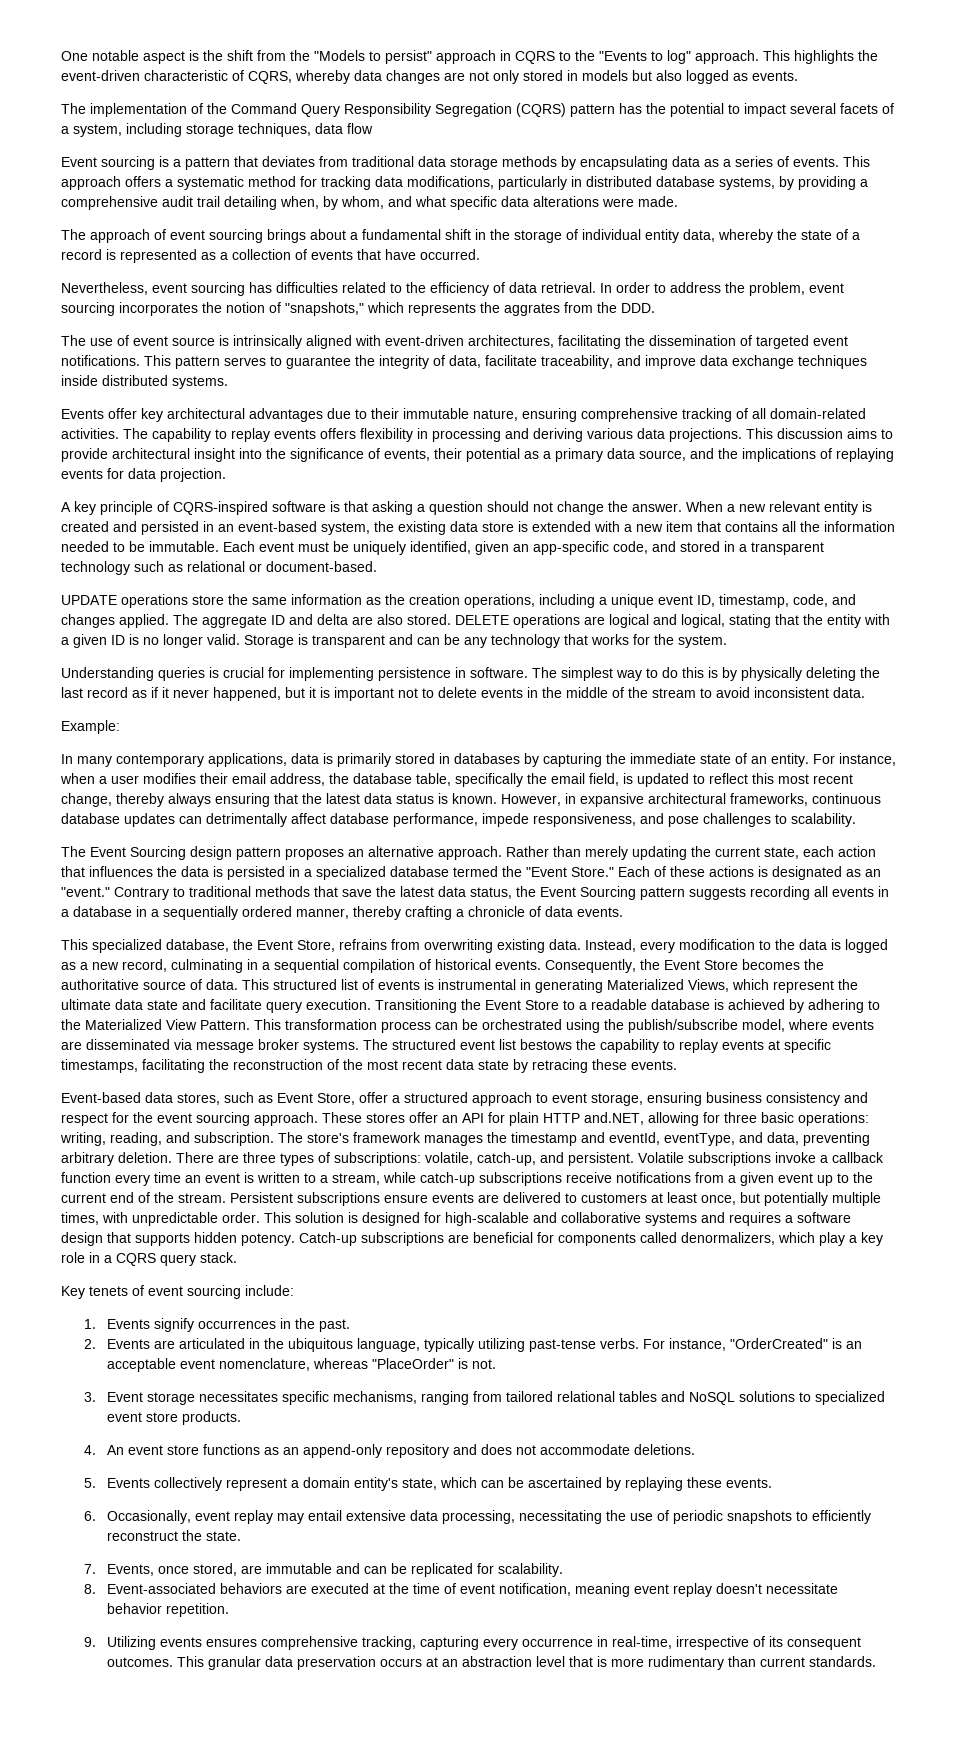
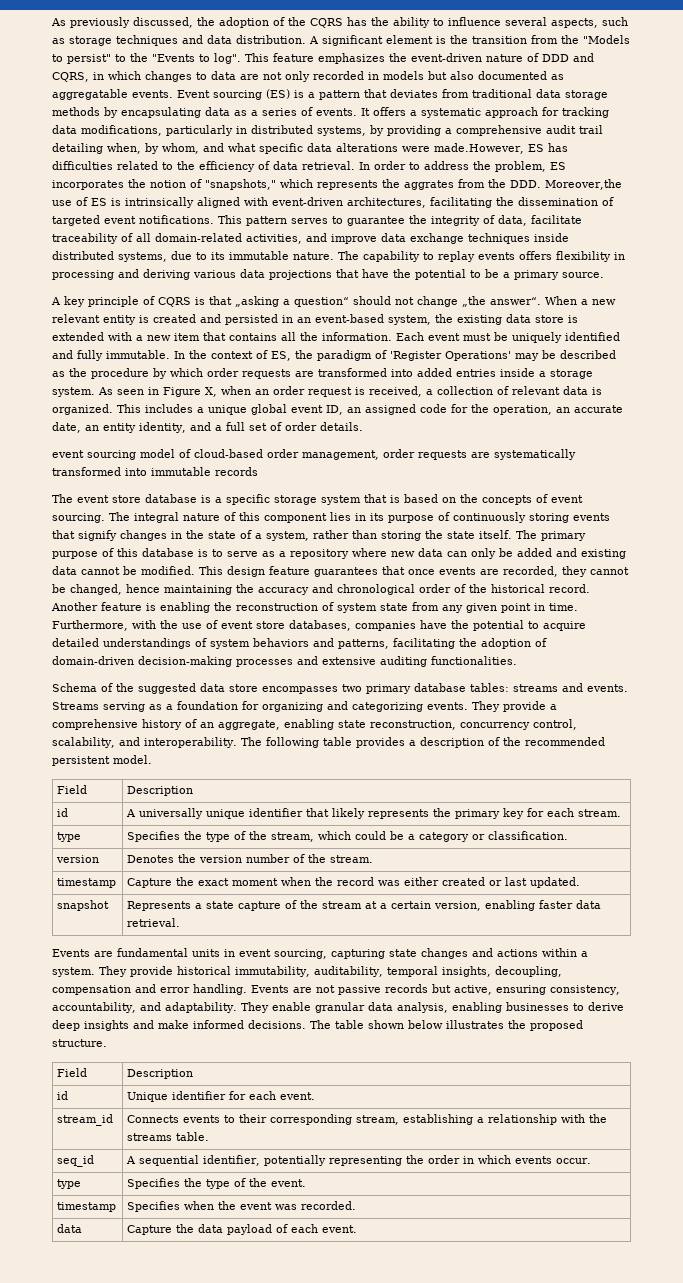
- One notable aspect is the shift from the "Models to persist" approach in CQRS to the "Events to log" approach. This highlights the event-driven characteristic of CQRS, whereby data changes are not only stored in models but also logged as events.
- The implementation of the Command Query Responsibility Segregation (CQRS) pattern has the potential to impact several facets of a system, including storage techniques, data flow
- Event sourcing is a pattern that deviates from traditional data storage methods by encapsulating data as a series of events.
+ As previously discussed, the adoption of the CQRS has the ability to influence several aspects, such as storage techniques and data distribution. A significant element is the transition from the "Models to persist" to the "Events to log". This feature emphasizes the event-driven nature of DDD and CQRS, in which changes to data are not only recorded in models but also documented as aggregatable events. Event sourcing (ES) is a pattern that deviates from traditional data storage methods by encapsulating data as a series of events.
- This approach offers a systematic method for tracking data modifications, particularly in distributed database systems, by providing a comprehensive audit trail detailing when, by whom, and what specific data alterations were made.
- The approach of event sourcing brings about a fundamental shift in the storage of individual entity data, whereby the state of a record is represented as a collection of events that have occurred.
- Nevertheless, event sourcing has difficulties related to the efficiency of data retrieval.
+ It offers a systematic approach for tracking data modifications, particularly in distributed systems, by providing a comprehensive audit trail detailing when, by whom, and what specific data alterations were made.However, ES has difficulties related to the efficiency of data retrieval.
- In order to address the problem, event sourcing incorporates the notion of "snapshots," which represents the aggrates from the DDD.
- The use of event source is intrinsically aligned with event-driven architectures, facilitating the dissemination of targeted event notifications.
+ In order to address the problem, ES incorporates the notion of "snapshots," which represents the aggrates from the DDD. Moreover,the use of ES is intrinsically aligned with event-driven architectures, facilitating the dissemination of targeted event notifications.
- This pattern serves to guarantee the integrity of data, facilitate traceability, and improve data exchange techniques inside distributed systems.
- Events offer key architectural advantages due to their immutable nature, ensuring comprehensive tracking of all domain-related activities.
+ This pattern serves to guarantee the integrity of data, facilitate traceability of all domain-related activities, and improve data exchange techniques inside distributed systems, due to its immutable nature.
- The capability to replay events offers flexibility in processing and deriving various data projections. This discussion aims to provide architectural insight into the significance of events, their potential as a primary data source, and the implications of replaying events for data projection.
- A key principle of CQRS-inspired software is that asking a question should not change the answer.
+ The capability to replay events offers flexibility in processing and deriving various data projections that have the potential to be a primary source.
+ A key principle of CQRS is that „asking a question“ should not change „the answer“.
- When a new relevant entity is created and persisted in an event-based system, the existing data store is extended with a new item that contains all the information needed to be immutable.
+ When a new relevant entity is created and persisted in an event-based system, the existing data store is extended with a new item that contains all the information.
- Each event must be uniquely identified, given an app-specific code, and stored in a transparent technology such as relational or document-based.
- UPDATE operations store the same information as the creation operations, including a unique event ID, timestamp, code, and changes applied. The aggregate ID and delta are also stored. DELETE operations are logical and logical, stating that the entity with a given ID is no longer valid. Storage is transparent and can be any technology that works for the system.
- Understanding queries is crucial for implementing persistence in software. The simplest way to do this is by physically deleting the last record as if it never happened, but it is important not to delete events in the middle of the stream to avoid inconsistent data.
- Example:
- In many contemporary applications, data is primarily stored in databases by capturing the immediate state of an entity. For instance, when a user modifies their email address, the database table, specifically the email field, is updated to reflect this most recent change, thereby always ensuring that the latest data status is known. However, in expansive architectural frameworks, continuous database updates can detrimentally affect database performance, impede responsiveness, and pose challenges to scalability.
- The Event Sourcing design pattern proposes an alternative approach. Rather than merely updating the current state, each action that influences the data is persisted in a specialized database termed the "Event Store." Each of these actions is designated as an "event." Contrary to traditional methods that save the latest data status, the Event Sourcing pattern suggests recording all events in a database in a sequentially ordered manner, thereby crafting a chronicle of data events.
- This specialized database, the Event Store, refrains from overwriting existing data. Instead, every modification to the data is logged as a new record, culminating in a sequential compilation of historical events. Consequently, the Event Store becomes the authoritative source of data. This structured list of events is instrumental in generating Materialized Views, which represent the ultimate data state and facilitate query execution. Transitioning the Event Store to a readable database is achieved by adhering to the Materialized View Pattern. This transformation process can be orchestrated using the publish/subscribe model, where events are disseminated via message broker systems. The structured event list bestows the capability to replay events at specific timestamps, facilitating the reconstruction of the most recent data state by retracing these events.
- Event-based data stores, such as Event Store, offer a structured approach to event storage, ensuring business consistency and respect for the event sourcing approach. These stores offer an API for plain HTTP and.NET, allowing for three basic operations: writing, reading, and subscription. The store's framework manages the timestamp and eventId, eventType, and data, preventing arbitrary deletion. There are three types of subscriptions: volatile, catch-up, and persistent. Volatile subscriptions invoke a callback function every time an event is written to a stream, while catch-up subscriptions receive notifications from a given event up to the current end of the stream. Persistent subscriptions ensure events are delivered to customers at least once, but potentially multiple times, with unpredictable order. This solution is designed for high-scalable and collaborative systems and requires a software design that supports hidden potency. Catch-up subscriptions are beneficial for components called denormalizers, which play a key role in a CQRS query stack.
- Key tenets of event sourcing include:
- 1. Events signify occurrences in the past.
- 2. Events are articulated in the ubiquitous language, typically utilizing past-tense verbs. For instance, "OrderCreated" is an acceptable event nomenclature, whereas "PlaceOrder" is not.
- 3. Event storage necessitates specific mechanisms, ranging from tailored relational tables and NoSQL solutions to specialized event store products.
- 4. An event store functions as an append-only repository and does not accommodate deletions.
- 5. Events collectively represent a domain entity's state, which can be ascertained by replaying these events.
- 6. Occasionally, event replay may entail extensive data processing, necessitating the use of periodic snapshots to efficiently reconstruct the state.
- 7. Events, once stored, are immutable and can be replicated for scalability.
- 8. Event-associated behaviors are executed at the time of event notification, meaning event replay doesn't necessitate behavior repetition.
- 9. Utilizing events ensures comprehensive tracking, capturing every occurrence in real-time, irrespective of its consequent outcomes. This granular data preservation occurs at an abstraction level that is more rudimentary than current standards.
+ Each event must be uniquely identified and fully immutable. In the context of ES, the paradigm of 'Register Operations' may be described as the procedure by which order requests are transformed into added entries inside a storage system. As seen in Figure X, when an order request is received, a collection of relevant data is organized. This includes a unique global event ID, an assigned code for the operation, an accurate date, an entity identity, and a full set of order details.
+ event sourcing model of cloud-based order management, order requests are systematically transformed into immutable records
+ The event store database is a specific storage system that is based on the concepts of event sourcing. The integral nature of this component lies in its purpose of continuously storing events that signify changes in the state of a system, rather than storing the state itself. The primary purpose of this database is to serve as a repository where new data can only be added and existing data cannot be modified. This design feature guarantees that once events are recorded, they cannot be changed, hence maintaining the accuracy and chronological order of the historical record. Another feature is enabling the reconstruction of system state from any given point in time. Furthermore, with the use of event store databases, companies have the potential to acquire detailed understandings of system behaviors and patterns, facilitating the adoption of domain-driven decision-making processes and extensive auditing functionalities.
+ Schema of the suggested data store encompasses two primary database tables: streams and events. Streams serving as a foundation for organizing and categorizing events. They provide a comprehensive history of an aggregate, enabling state reconstruction, concurrency control, scalability, and interoperability. The following table provides a description of the recommended persistent model.
+ Field | Description
+ id | A universally unique identifier that likely represents the primary key for each stream.
+ type | Specifies the type of the stream, which could be a category or classification.
+ version | Denotes the version number of the stream.
+ timestamp | Capture the exact moment when the record was either created or last updated.
+ snapshot | Represents a state capture of the stream at a certain version, enabling faster data retrieval.
+ Events are fundamental units in event sourcing, capturing state changes and actions within a system. They provide historical immutability, auditability, temporal insights, decoupling, compensation and error handling. Events are not passive records but active, ensuring consistency, accountability, and adaptability. They enable granular data analysis, enabling businesses to derive deep insights and make informed decisions. The table shown below illustrates the proposed structure.
+ Field | Description
+ id | Unique identifier for each event.
+ stream_id | Connects events to their corresponding stream, establishing a relationship with the streams table.
+ seq_id | A sequential identifier, potentially representing the order in which events occur.
+ type | Specifies the type of the event.
+ timestamp | Specifies when the event was recorded.
+ data | Capture the data payload of each event.

